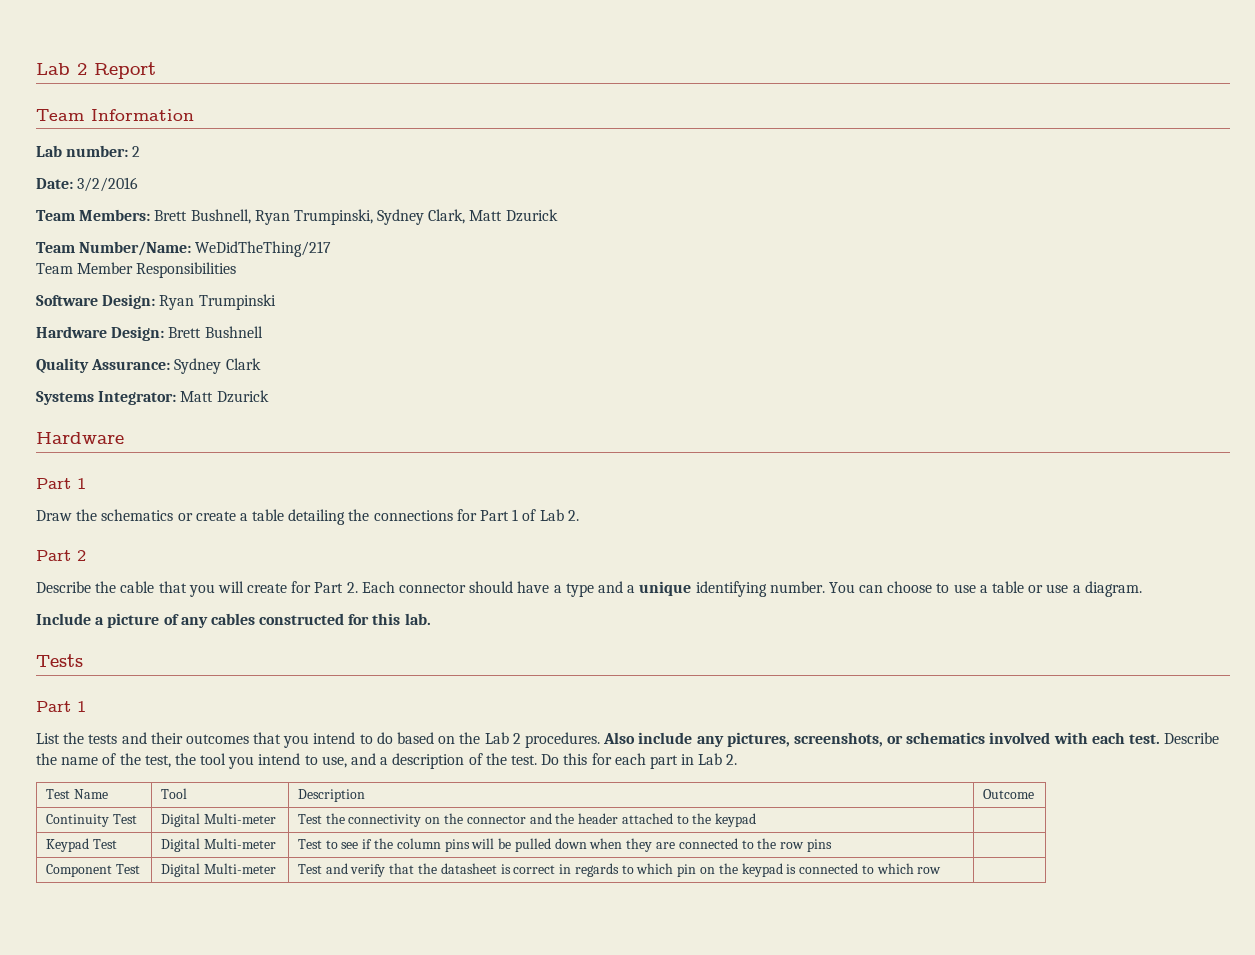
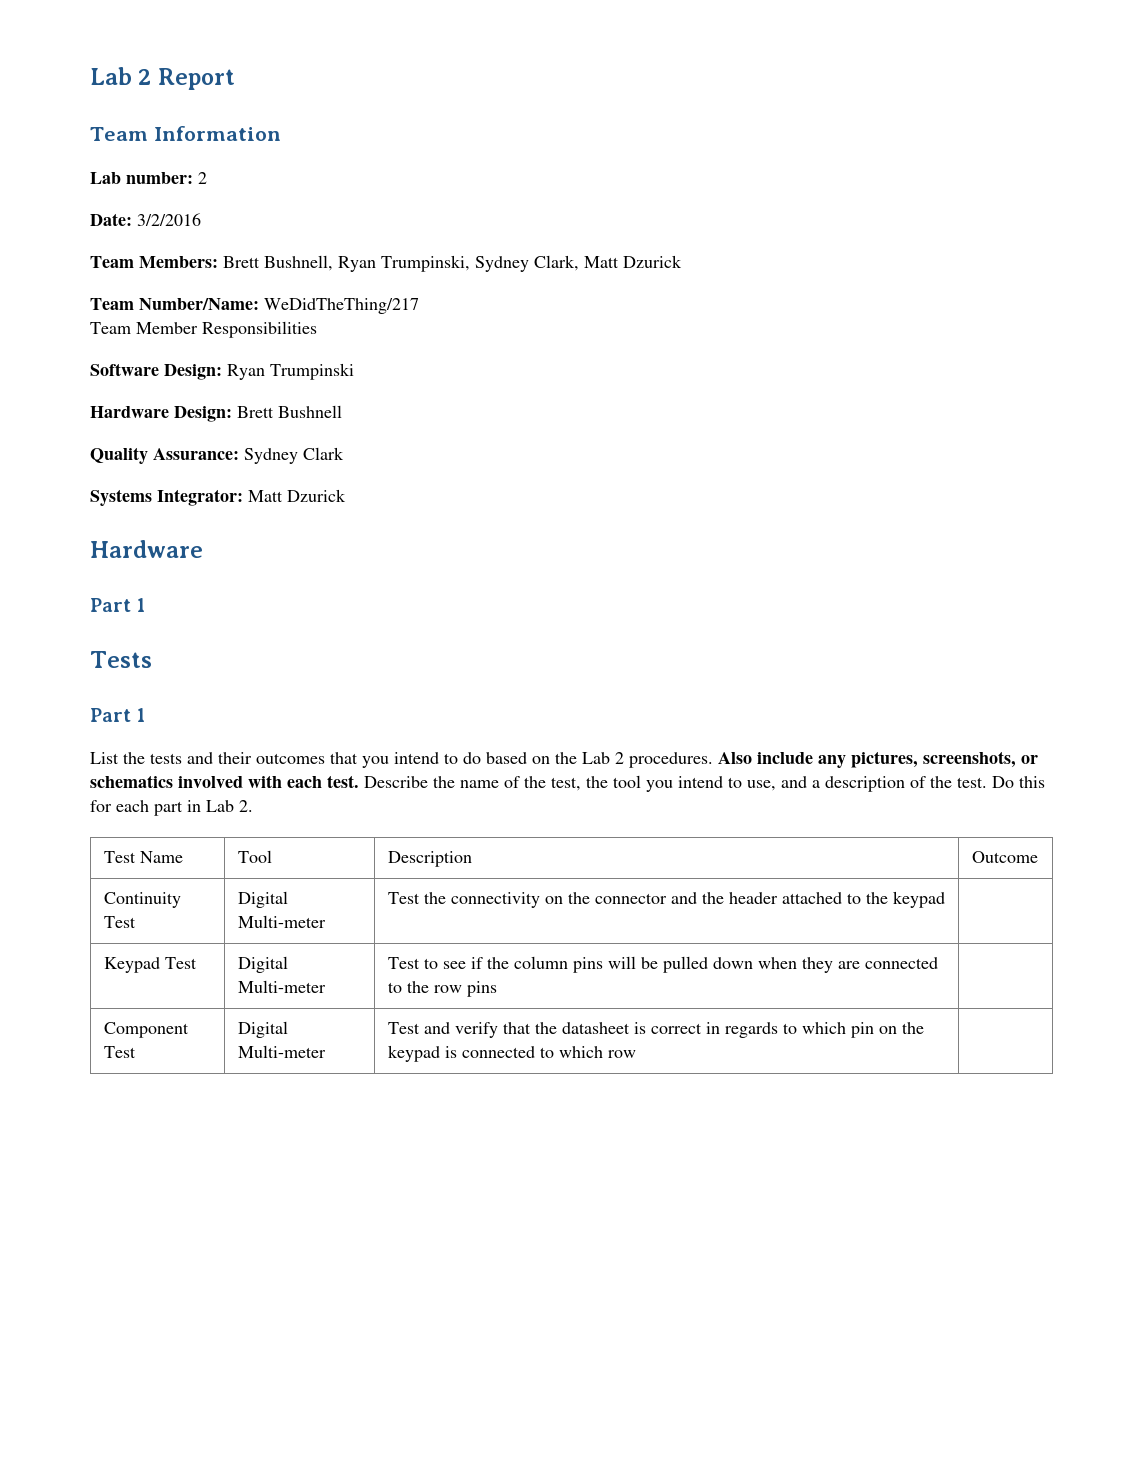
- Draw the schematics or create a table detailing the connections for Part 1 of Lab 2.
- Part 2
- Describe the cable that you will create for Part 2. Each connector should have a type and a unique identifying number. You can choose to use a table or use a diagram.
- Include a picture of any cables constructed for this lab.

